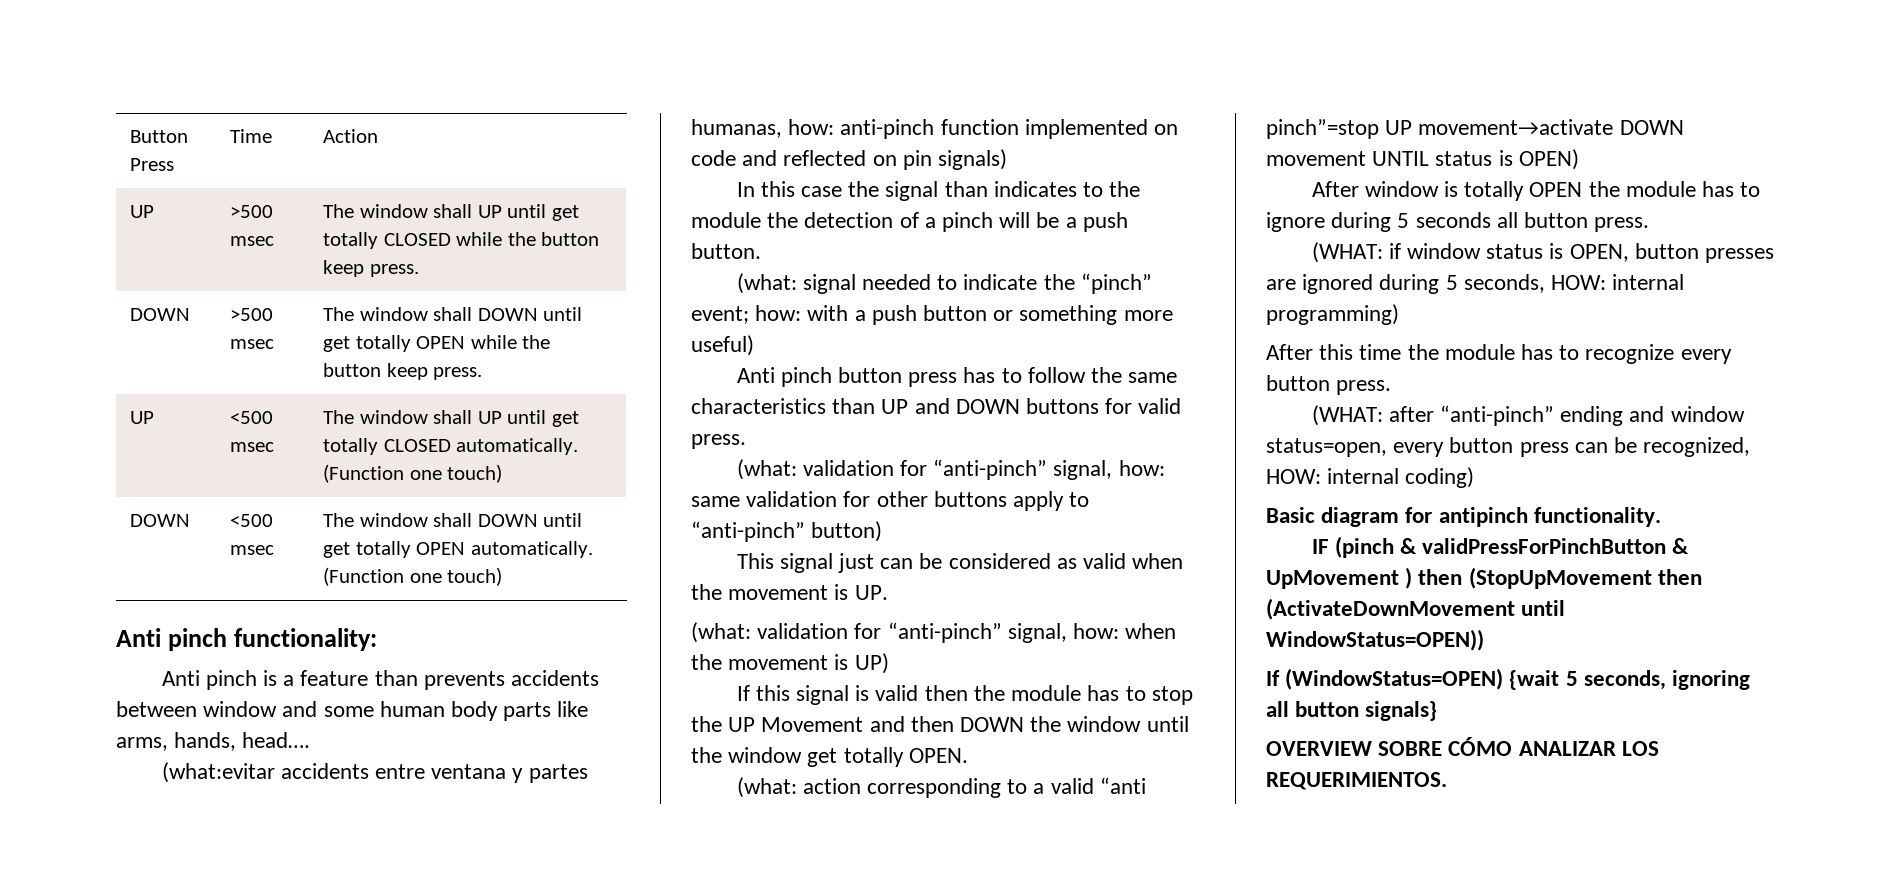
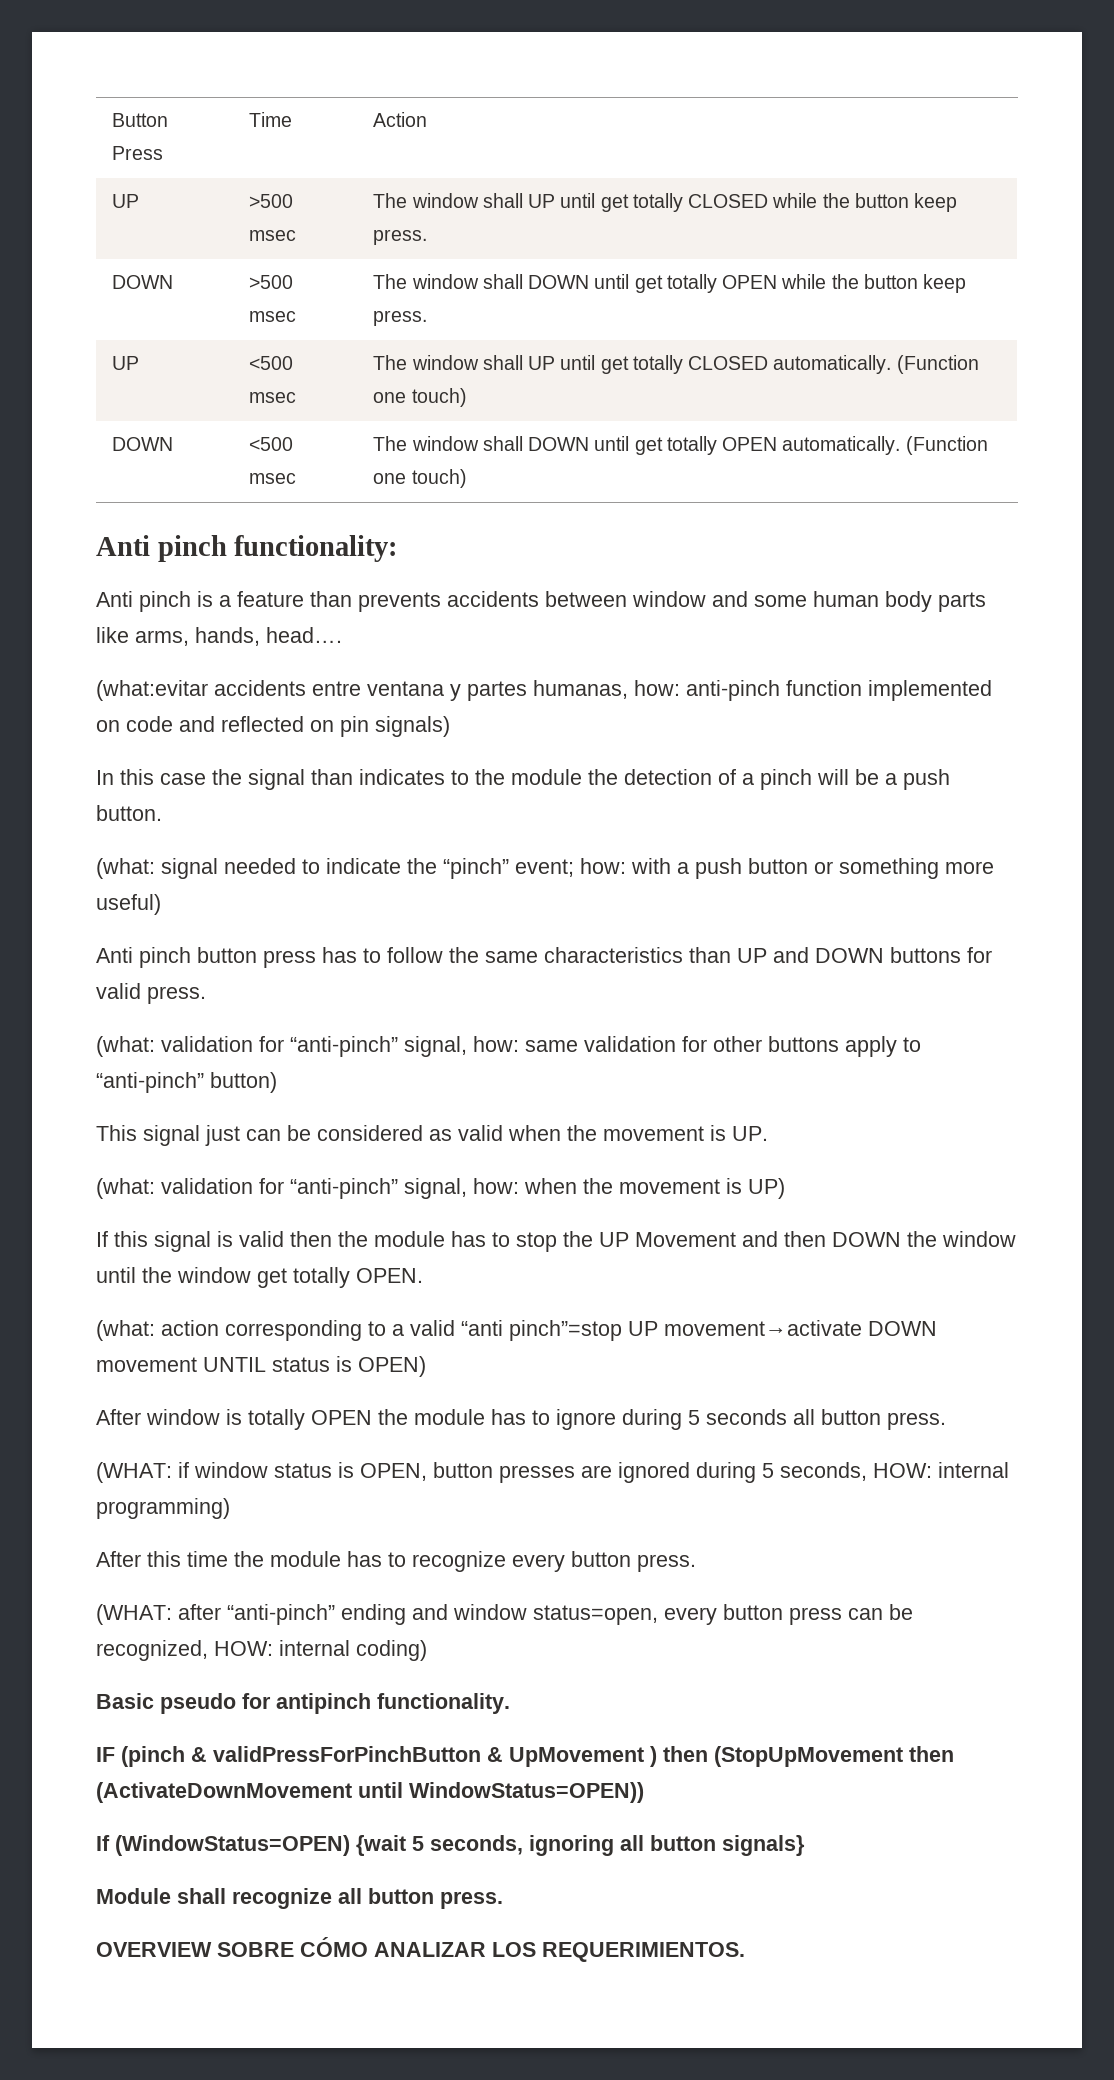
- Basic diagram for antipinch functionality.
+ Basic pseudo for antipinch functionality.
+ Module shall recognize all button press.

